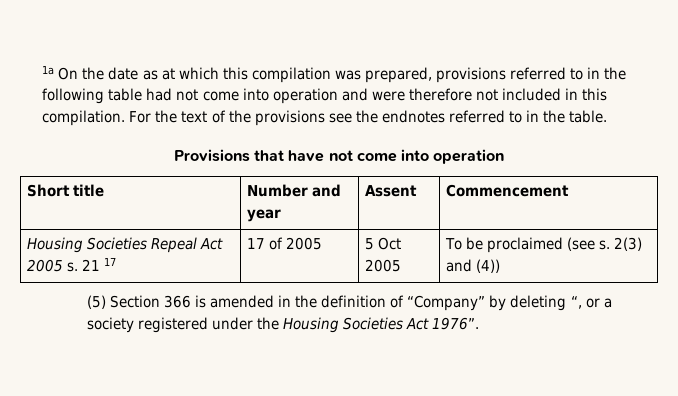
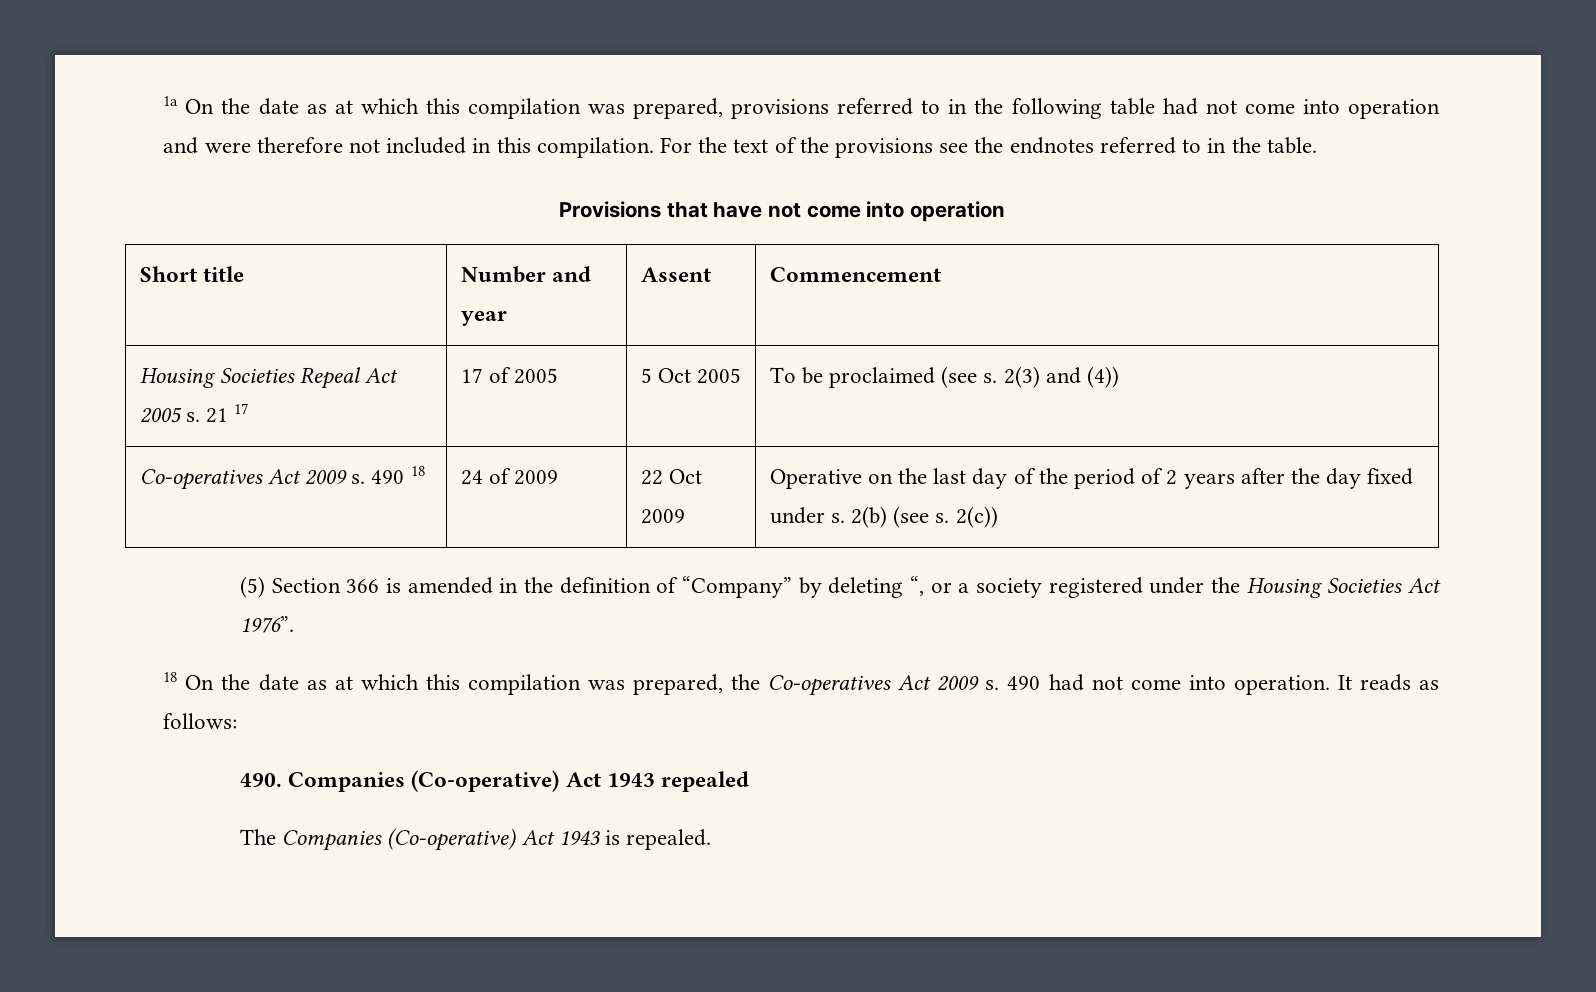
+ Co-operatives Act 2009 s. 490 18 | 24 of 2009 | 22 Oct 2009 | Operative on the last day of the period of 2 years after the day fixed under s. 2(b) (see s. 2(c))
+ 18 On the date as at which this compilation was prepared, the Co-operatives Act 2009 s. 490 had not come into operation. It reads as follows:
+ 490. Companies (Co-operative) Act 1943 repealed
+ The Companies (Co-operative) Act 1943 is repealed.

